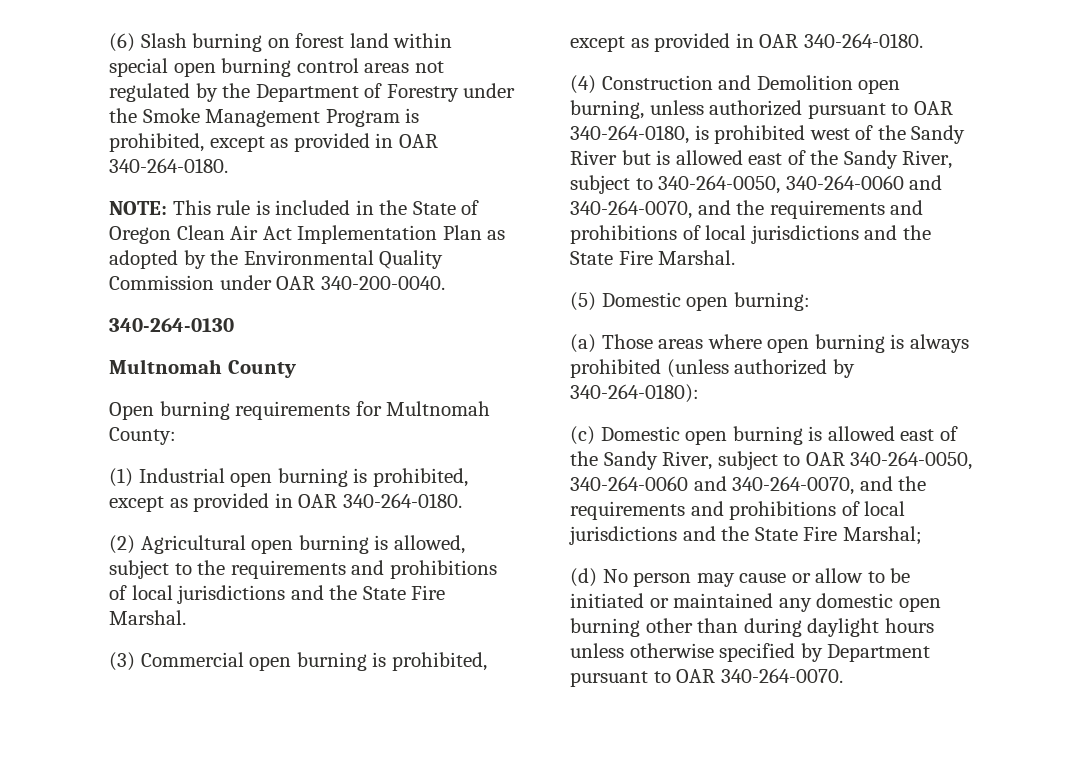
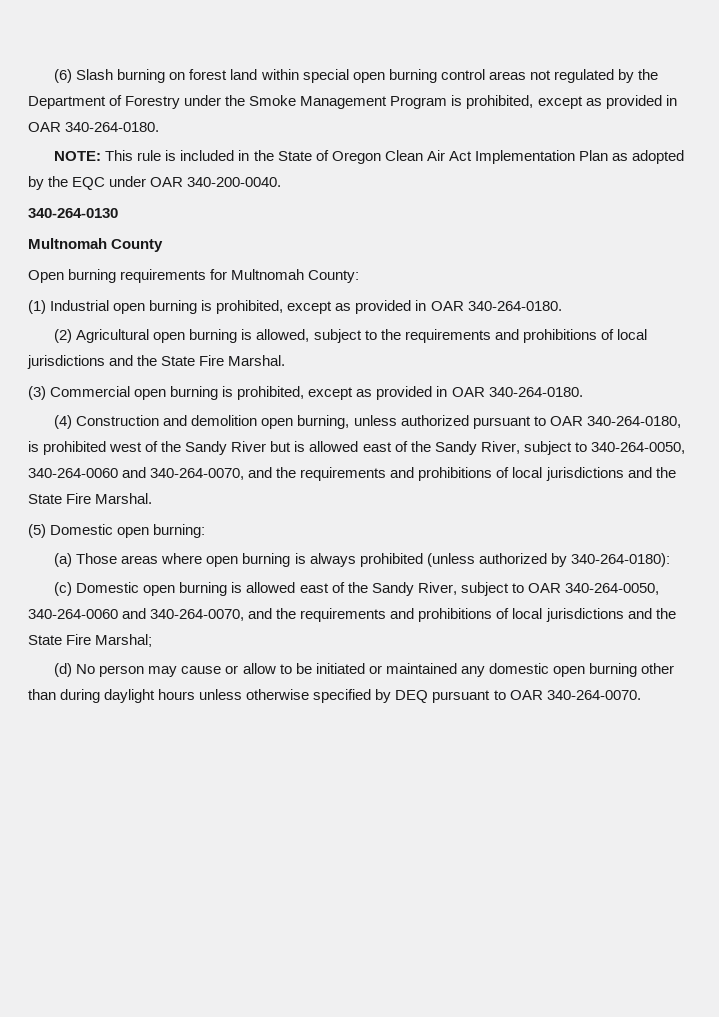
- NOTE: This rule is included in the State of Oregon Clean Air Act Implementation Plan as adopted by the Environmental Quality Commission under OAR 340-200-0040.
+ NOTE: This rule is included in the State of Oregon Clean Air Act Implementation Plan as adopted by the EQC under OAR 340-200-0040.
- (4) Construction and Demolition open burning, unless authorized pursuant to OAR 340-264-0180, is prohibited west of the Sandy River but is allowed east of the Sandy River, subject to 340-264-0050, 340-264-0060 and 340-264-0070, and the requirements and prohibitions of local jurisdictions and the State Fire Marshal.
+ (4) Construction and demolition open burning, unless authorized pursuant to OAR 340-264-0180, is prohibited west of the Sandy River but is allowed east of the Sandy River, subject to 340-264-0050, 340-264-0060 and 340-264-0070, and the requirements and prohibitions of local jurisdictions and the State Fire Marshal.
- (d) No person may cause or allow to be initiated or maintained any domestic open burning other than during daylight hours unless otherwise specified by Department pursuant to OAR 340-264-0070.
+ (d) No person may cause or allow to be initiated or maintained any domestic open burning other than during daylight hours unless otherwise specified by DEQ pursuant to OAR 340-264-0070.

